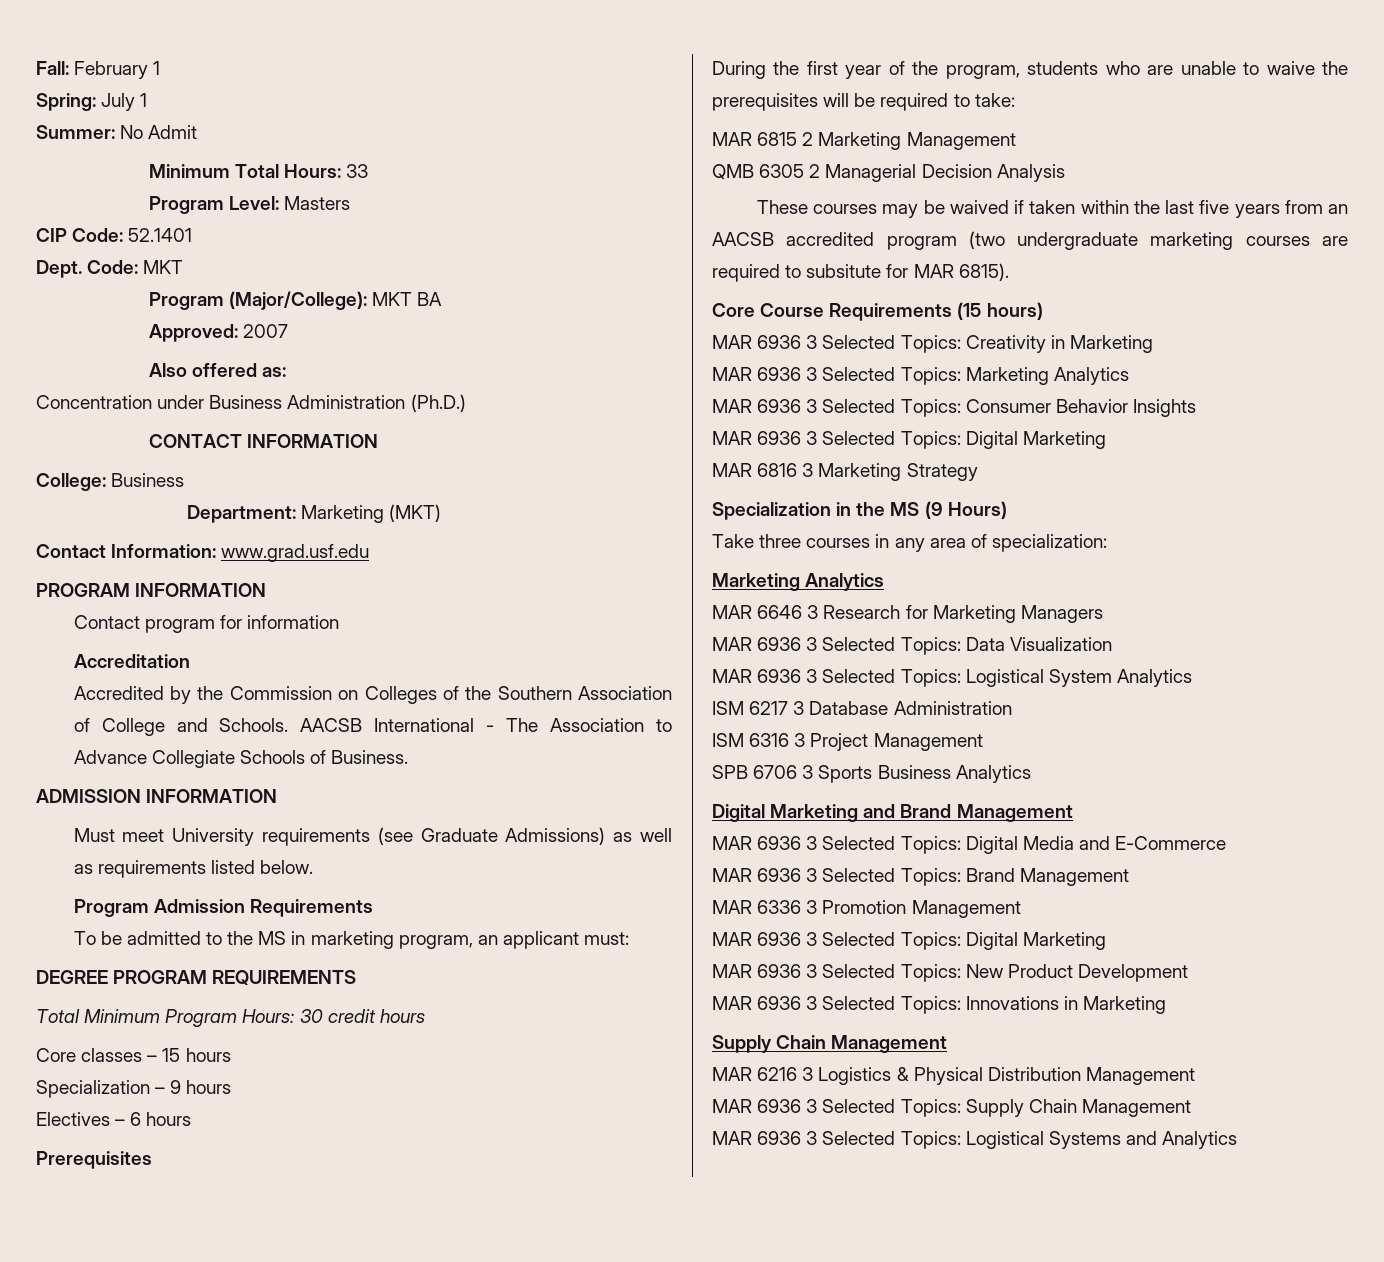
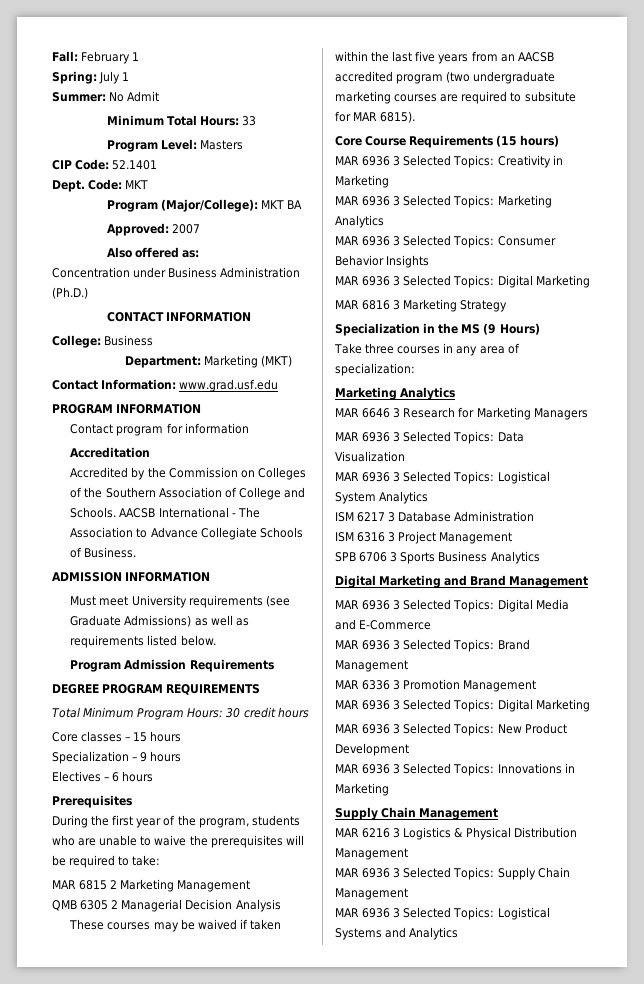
- To be admitted to the MS in marketing program, an applicant must:

